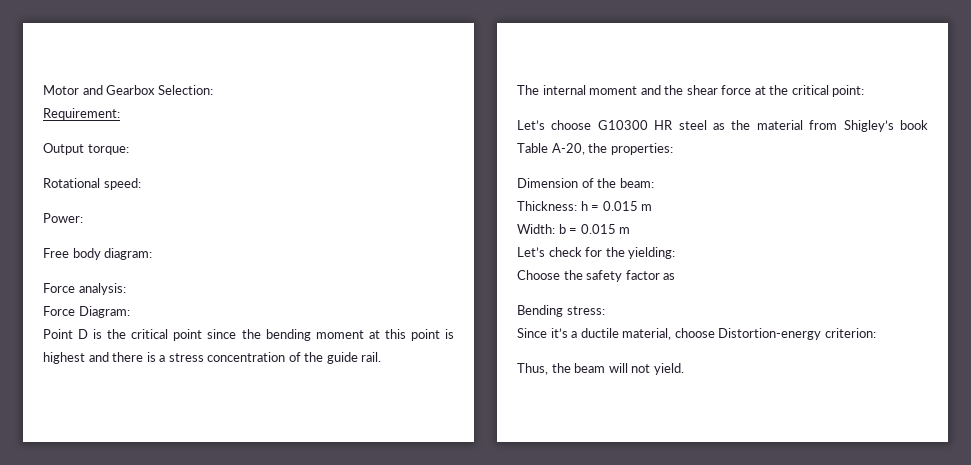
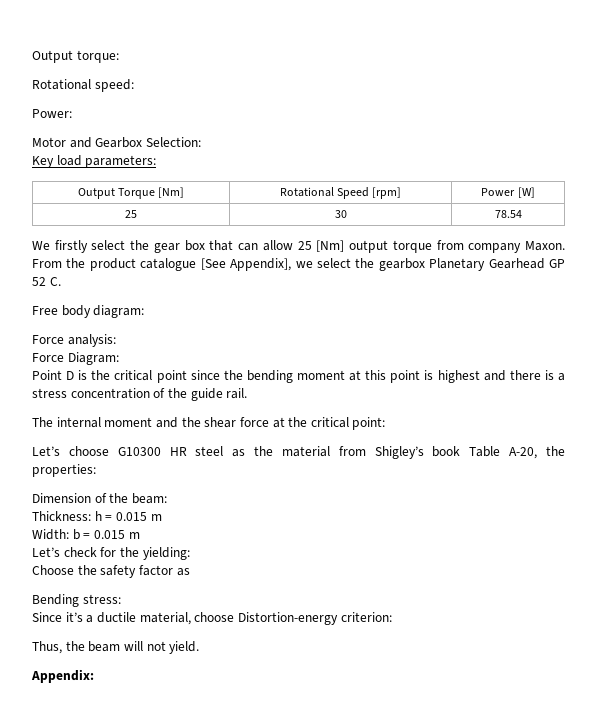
- Motor and Gearbox Selection:
- Requirement:
+ Motor and Gearbox Selection:
+ Key load parameters:
+ Output Torque [Nm] | Rotational Speed [rpm] | Power [W]
+ 25 | 30 | 78.54
+ We firstly select the gear box that can allow 25 [Nm] output torque from company Maxon. From the product catalogue [See Appendix], we select the gearbox Planetary Gearhead GP 52 C.
+ Appendix:

